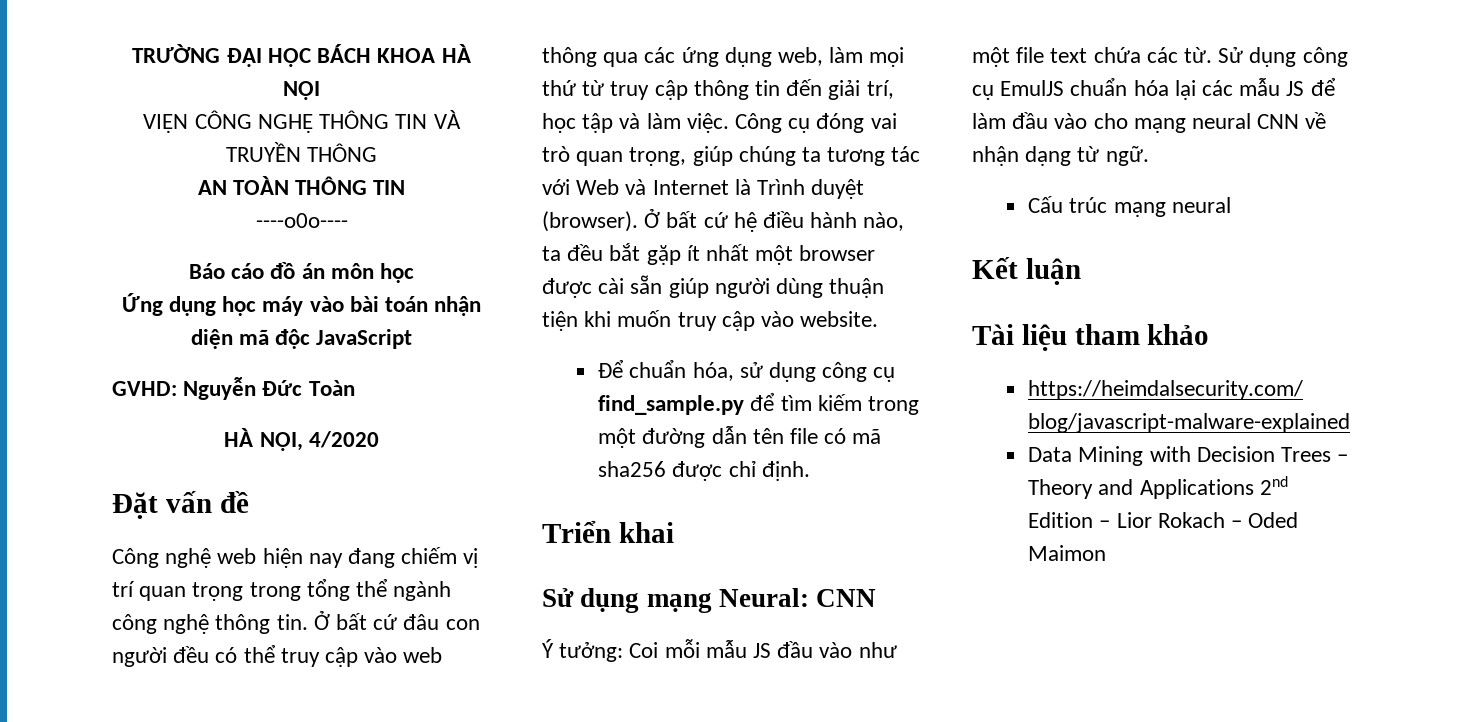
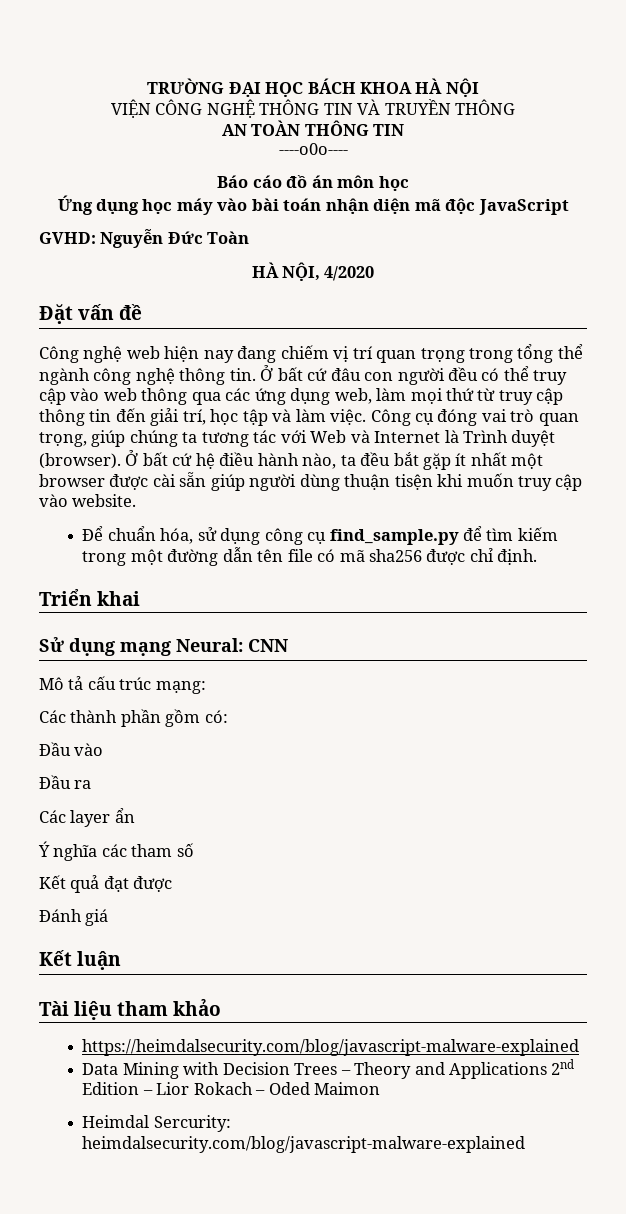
- Ở bất cứ hệ điều hành nào, ta đều bắt gặp ít nhất một browser được cài sẵn giúp người dùng thuận tiện khi muốn truy cập vào website.
+ Ở bất cứ hệ điều hành nào, ta đều bắt gặp ít nhất một browser được cài sẵn giúp người dùng thuận tisện khi muốn truy cập vào website.
- Ý tưởng: Coi mỗi mẫu JS đầu vào như một file text chứa các từ. Sử dụng công cụ EmulJS chuẩn hóa lại các mẫu JS để làm đầu vào cho mạng neural CNN về nhận dạng từ ngữ.
- Cấu trúc mạng neural
+ Mô tả cấu trúc mạng:
+ Các thành phần gồm có:
+ Đầu vào
+ Đầu ra
+ Các layer ẩn
+ Ý nghĩa các tham số
+ Kết quả đạt được
+ Đánh giá
+ Heimdal Sercurity: heimdalsecurity.com/blog/javascript-malware-explained

